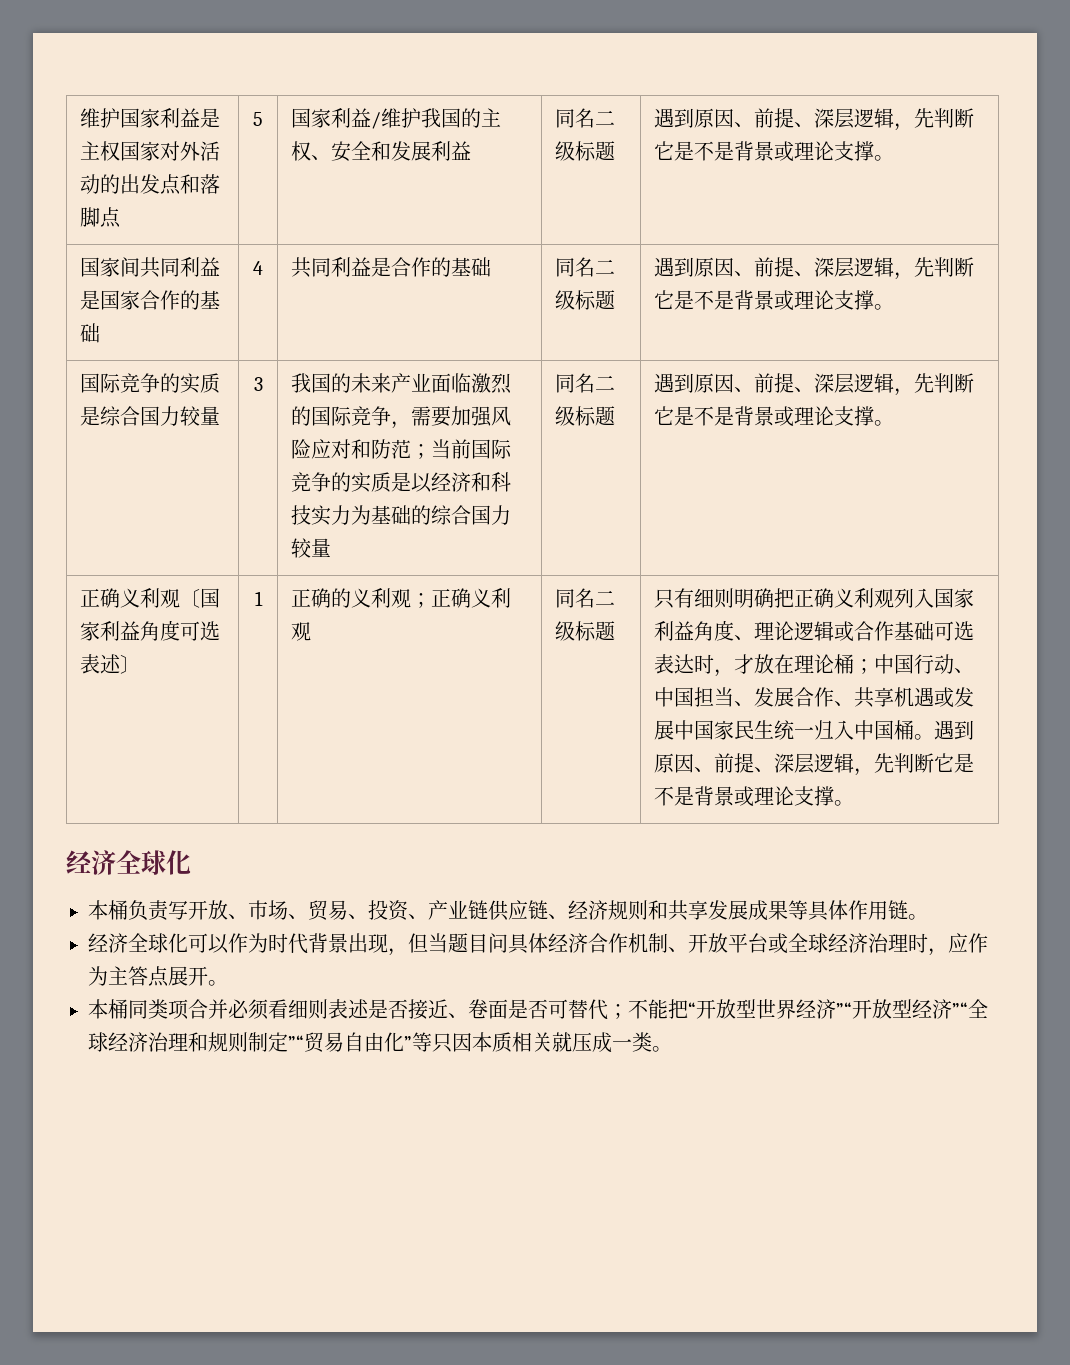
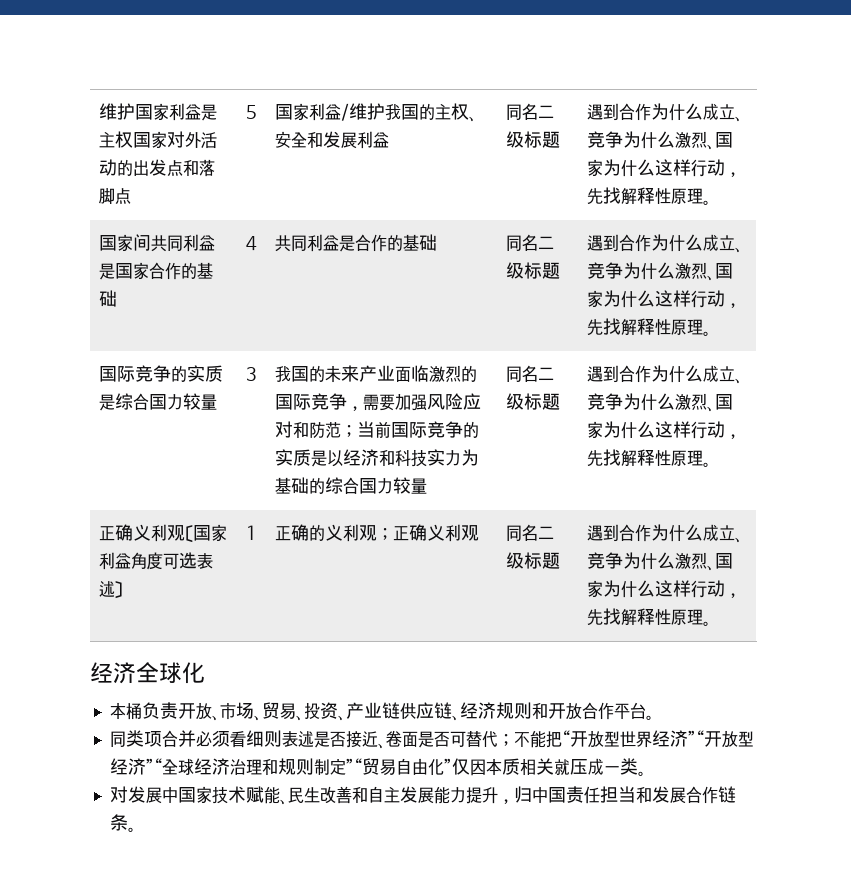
- 国家利益/维护我国的主权、安全和发展利益 | 同名二级标题 | 遇到原因、前提、深层逻辑，先判断它是不是背景或理论支撑。
+ 国家利益/维护我国的主权、安全和发展利益 | 同名二级标题 | 遇到合作为什么成立、竞争为什么激烈、国家为什么这样行动，先找解释性原理。
- 国家间共同利益是国家合作的基础 | 4 | 共同利益是合作的基础 | 同名二级标题 | 遇到原因、前提、深层逻辑，先判断它是不是背景或理论支撑。
+ 国家间共同利益是国家合作的基础 | 4 | 共同利益是合作的基础 | 同名二级标题 | 遇到合作为什么成立、竞争为什么激烈、国家为什么这样行动，先找解释性原理。
- 我国的未来产业面临激烈的国际竞争，需要加强风险应对和防范；当前国际竞争的实质是以经济和科技实力为基础的综合国力较量 | 同名二级标题 | 遇到原因、前提、深层逻辑，先判断它是不是背景或理论支撑。
+ 我国的未来产业面临激烈的国际竞争，需要加强风险应对和防范；当前国际竞争的实质是以经济和科技实力为基础的综合国力较量 | 同名二级标题 | 遇到合作为什么成立、竞争为什么激烈、国家为什么这样行动，先找解释性原理。
- 正确的义利观；正确义利观 | 同名二级标题 | 只有细则明确把正确义利观列入国家利益角度、理论逻辑或合作基础可选表达时，才放在理论桶；中国行动、中国担当、发展合作、共享机遇或发展中国家民生统一归入中国桶。遇到原因、前提、深层逻辑，先判断它是不是背景或理论支撑。
+ 正确的义利观；正确义利观 | 同名二级标题 | 遇到合作为什么成立、竞争为什么激烈、国家为什么这样行动，先找解释性原理。
- 本桶负责写开放、市场、贸易、投资、产业链供应链、经济规则和共享发展成果等具体作用链。
- 经济全球化可以作为时代背景出现，但当题目问具体经济合作机制、开放平台或全球经济治理时，应作为主答点展开。
- 本桶同类项合并必须看细则表述是否接近、卷面是否可替代；不能把“开放型世界经济”“开放型经济”“全球经济治理和规则制定”“贸易自由化”等只因本质相关就压成一类。
+ 本桶负责开放、市场、贸易、投资、产业链供应链、经济规则和开放合作平台。
+ 同类项合并必须看细则表述是否接近、卷面是否可替代；不能把“开放型世界经济”“开放型经济”“全球经济治理和规则制定”“贸易自由化”仅因本质相关就压成一类。
+ 对发展中国家技术赋能、民生改善和自主发展能力提升，归中国责任担当和发展合作链条。

